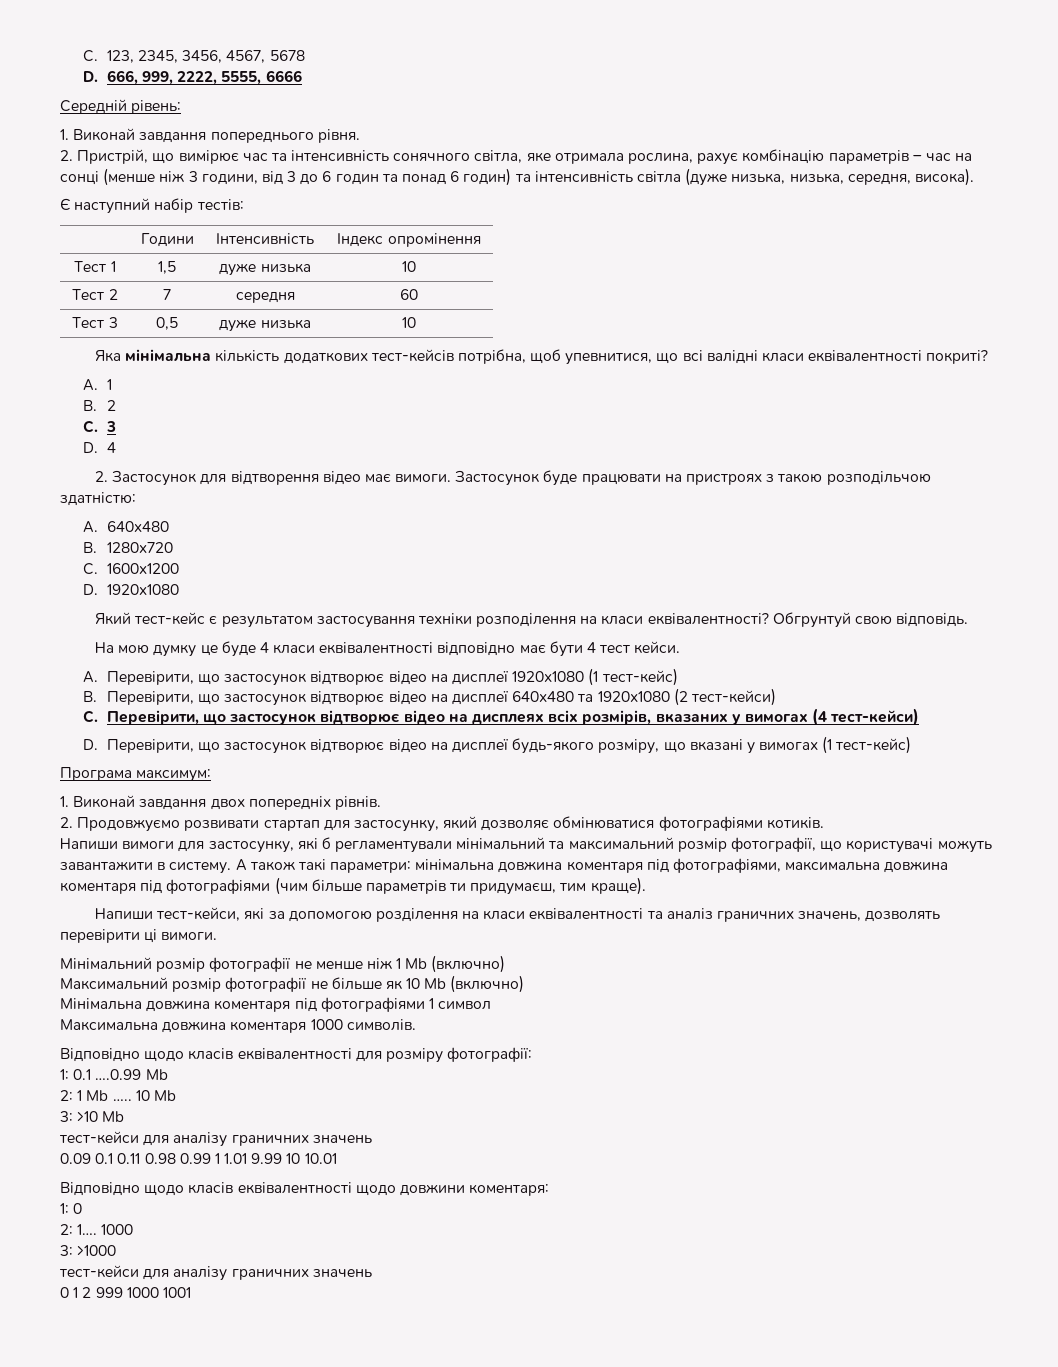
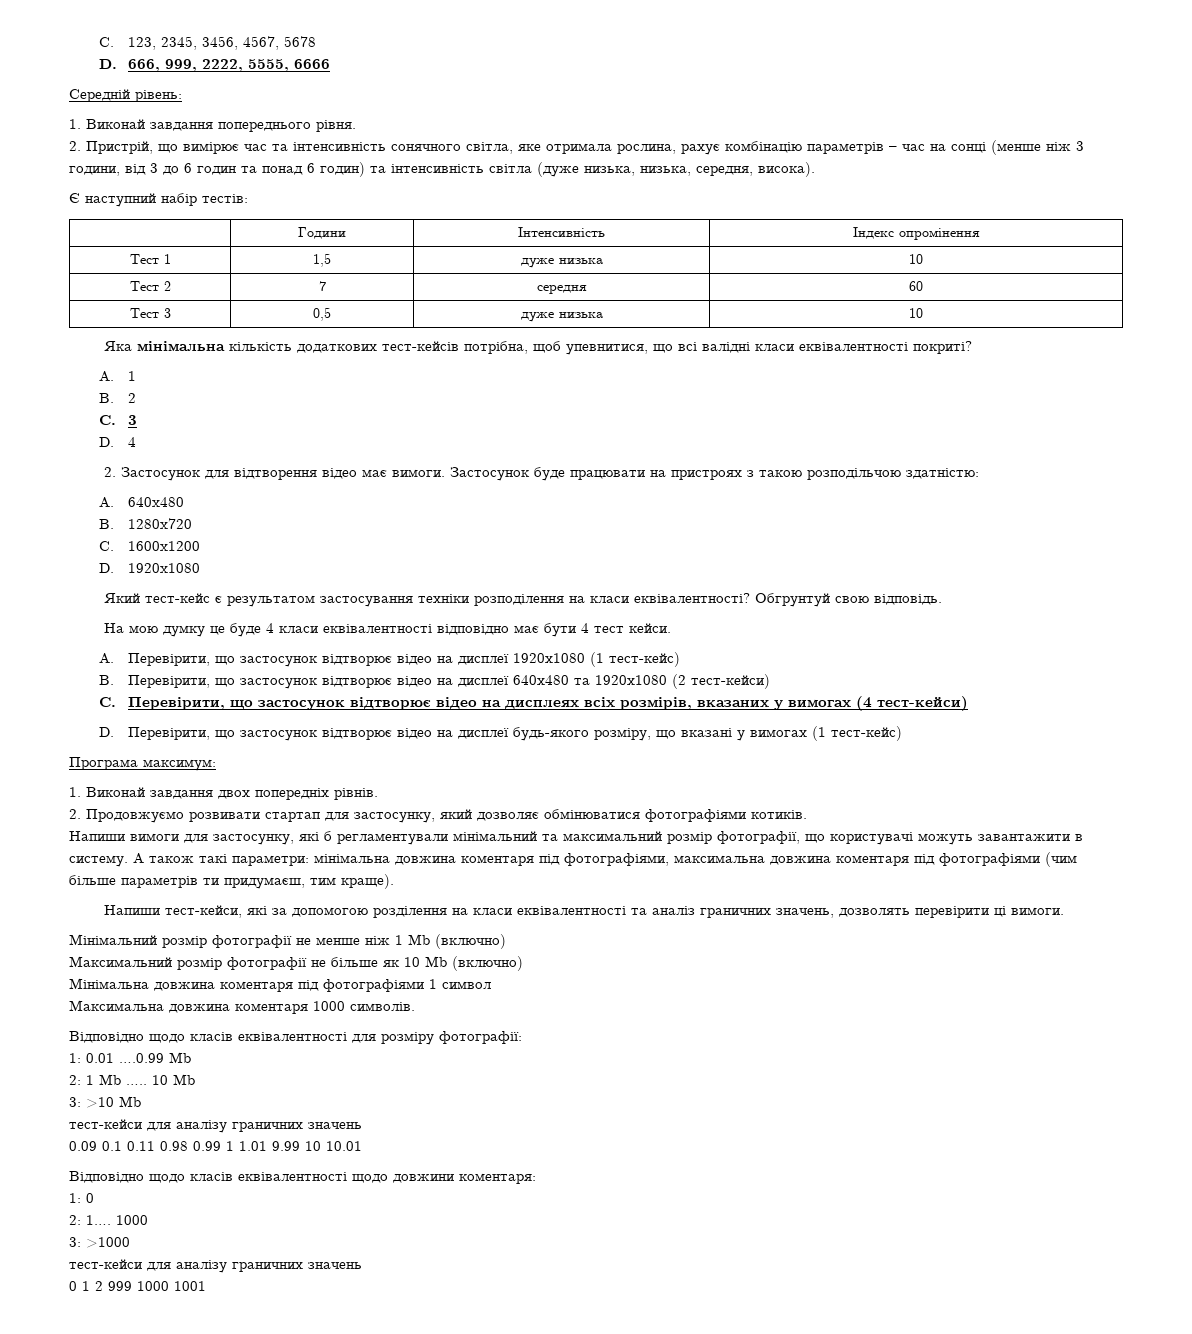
- 1: 0.1 ….0.99 Mb
+ 1: 0.01 ….0.99 Mb

